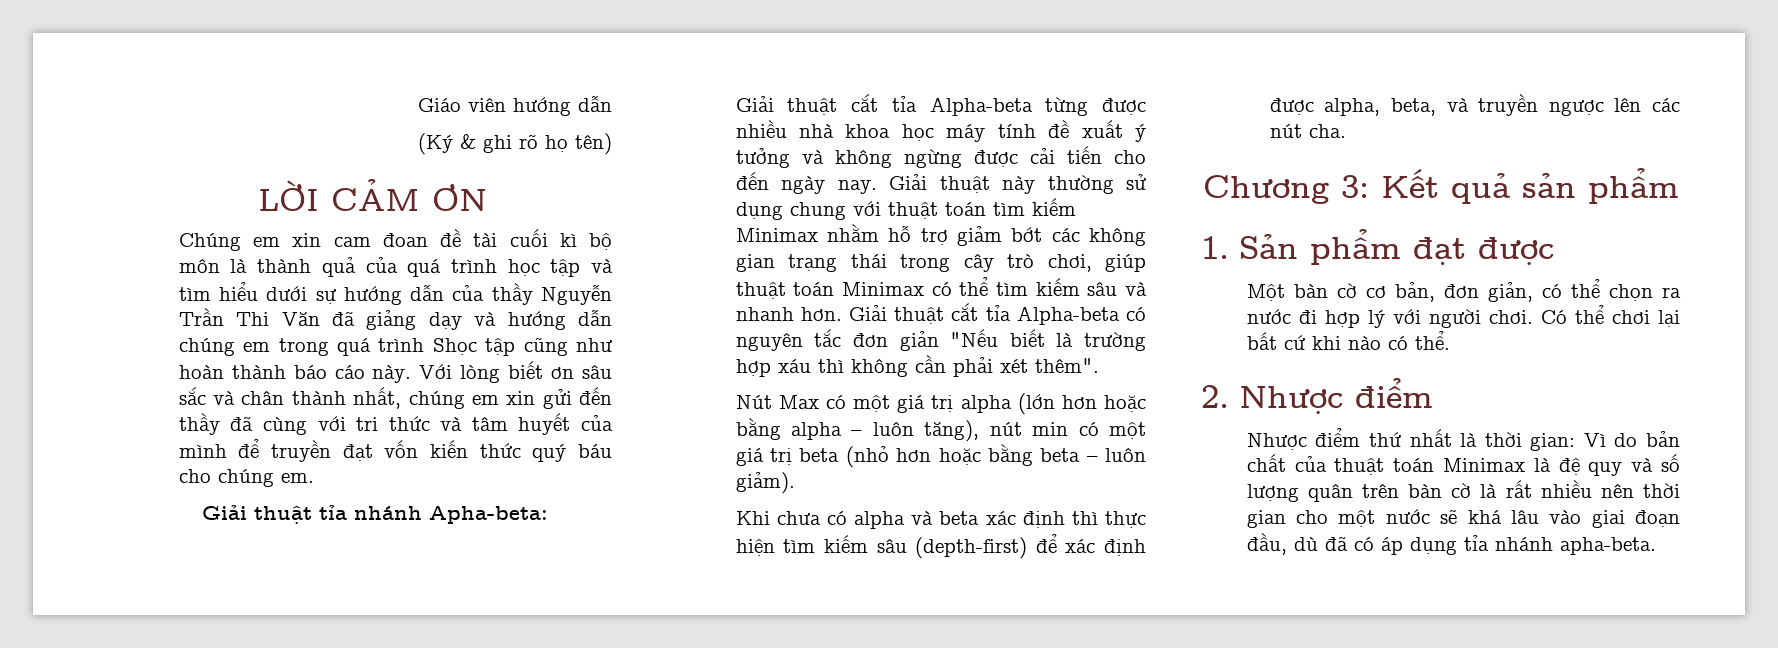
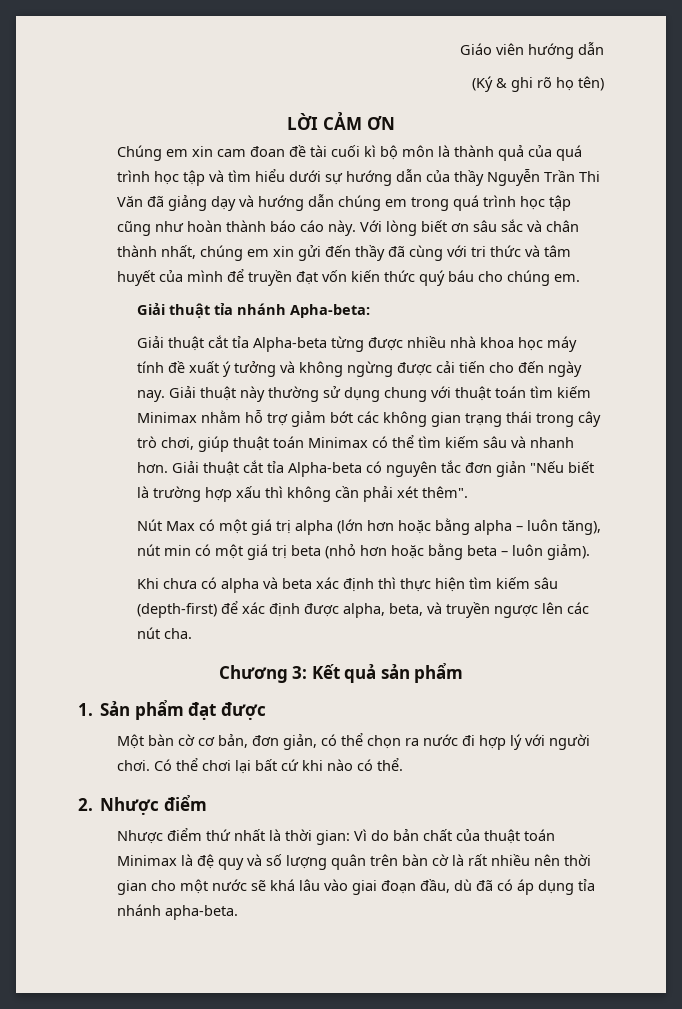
- Chúng em xin cam đoan đề tài cuối kì bộ môn là thành quả của quá trình học tập và tìm hiểu dưới sự hướng dẫn của thầy Nguyễn Trần Thi Văn đã giảng dạy và hướng dẫn chúng em trong quá trình Shọc tập cũng như hoàn thành báo cáo này.
+ Chúng em xin cam đoan đề tài cuối kì bộ môn là thành quả của quá trình học tập và tìm hiểu dưới sự hướng dẫn của thầy Nguyễn Trần Thi Văn đã giảng dạy và hướng dẫn chúng em trong quá trình học tập cũng như hoàn thành báo cáo này.
- Giải thuật cắt tỉa Alpha-beta có nguyên tắc đơn giản "Nếu biết là trường hợp xáu thì không cần phải xét thêm".
+ Giải thuật cắt tỉa Alpha-beta có nguyên tắc đơn giản "Nếu biết là trường hợp xấu thì không cần phải xét thêm".

